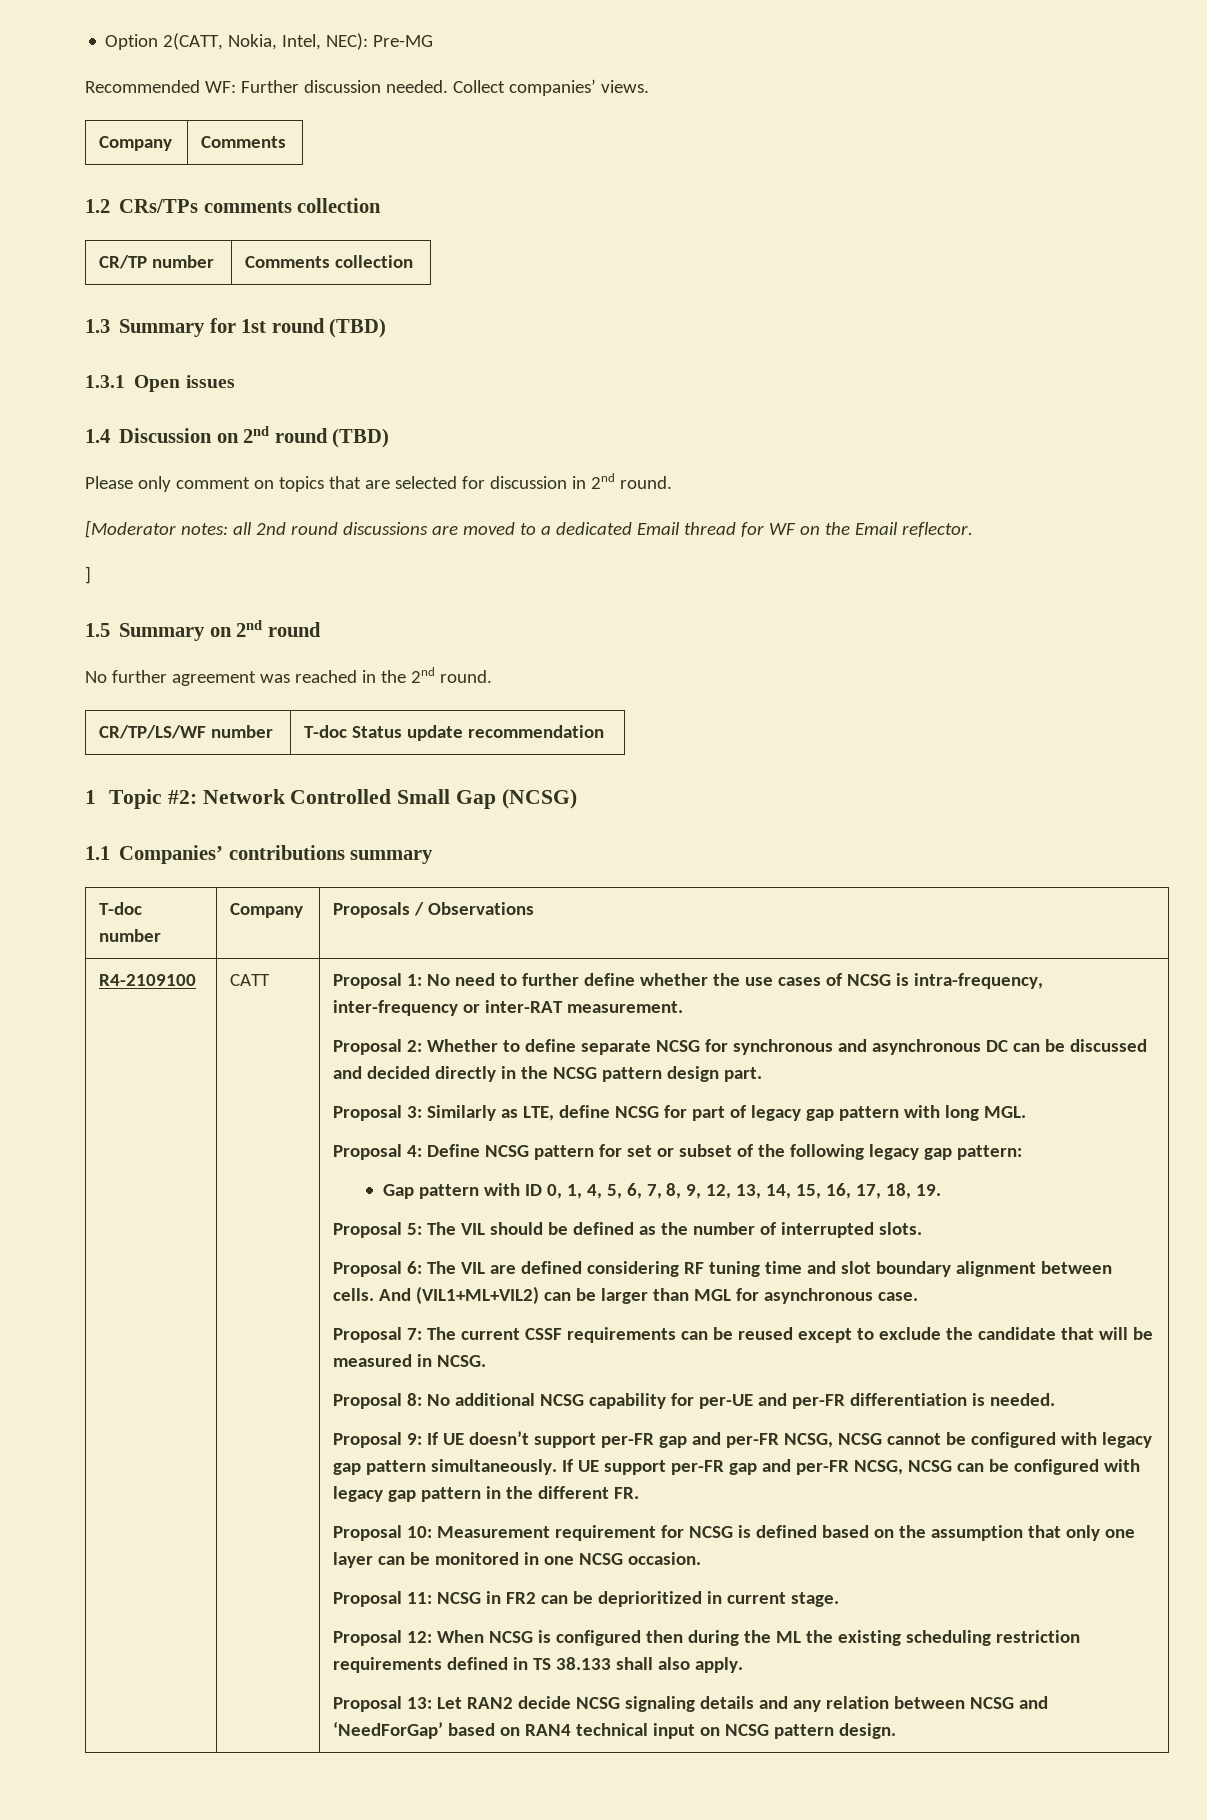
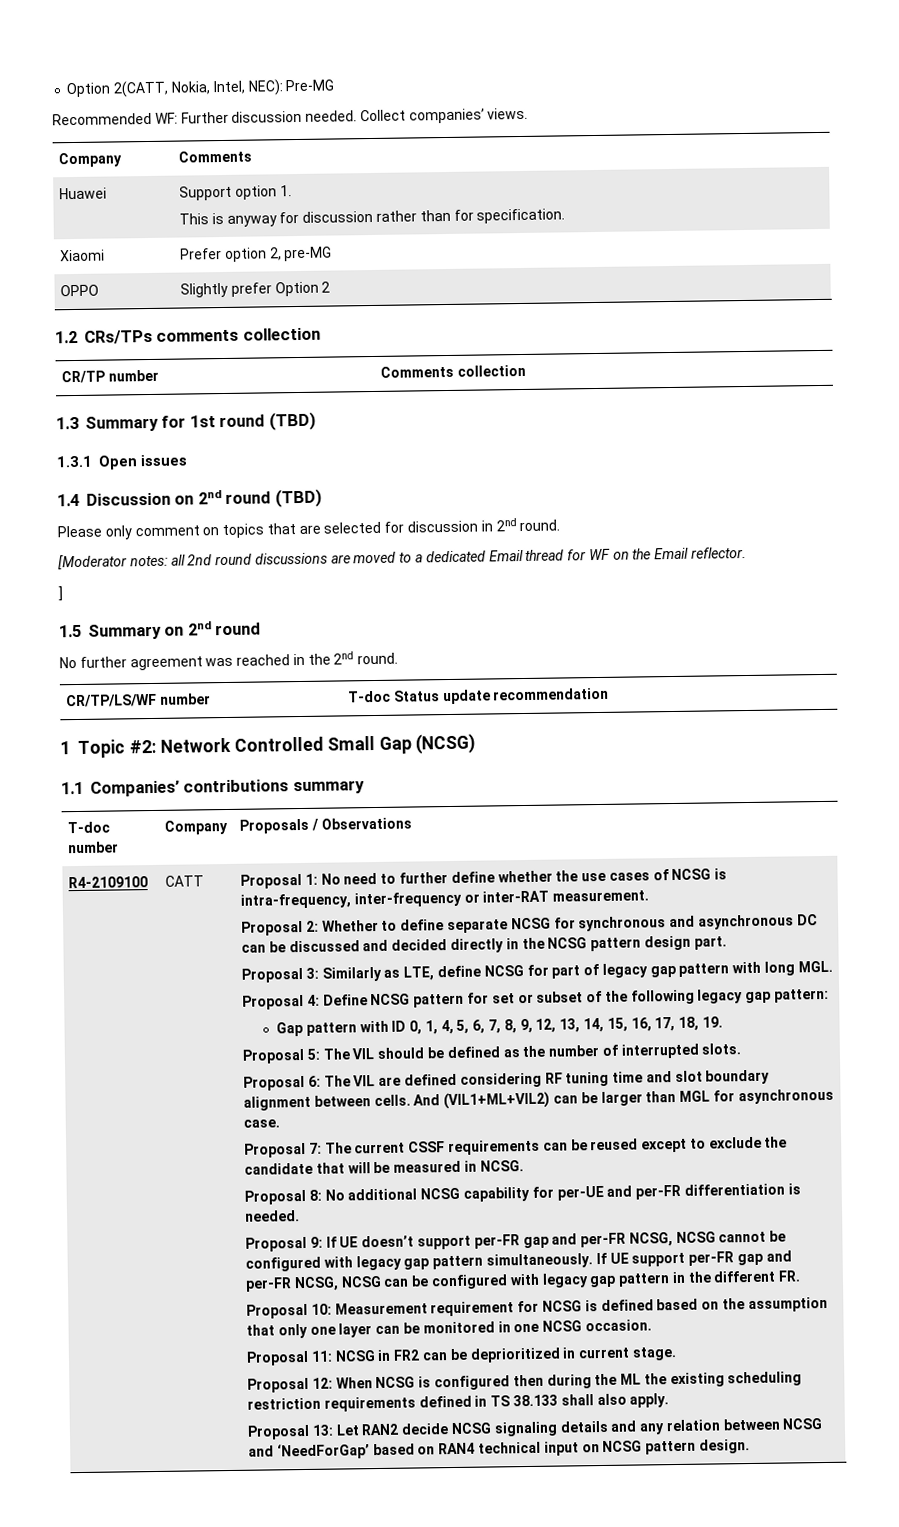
+ Huawei | Support option 1.
+ This is anyway for discussion rather than for specification.
+ Xiaomi | Prefer option 2, pre-MG
+ OPPO | Slightly prefer Option 2

